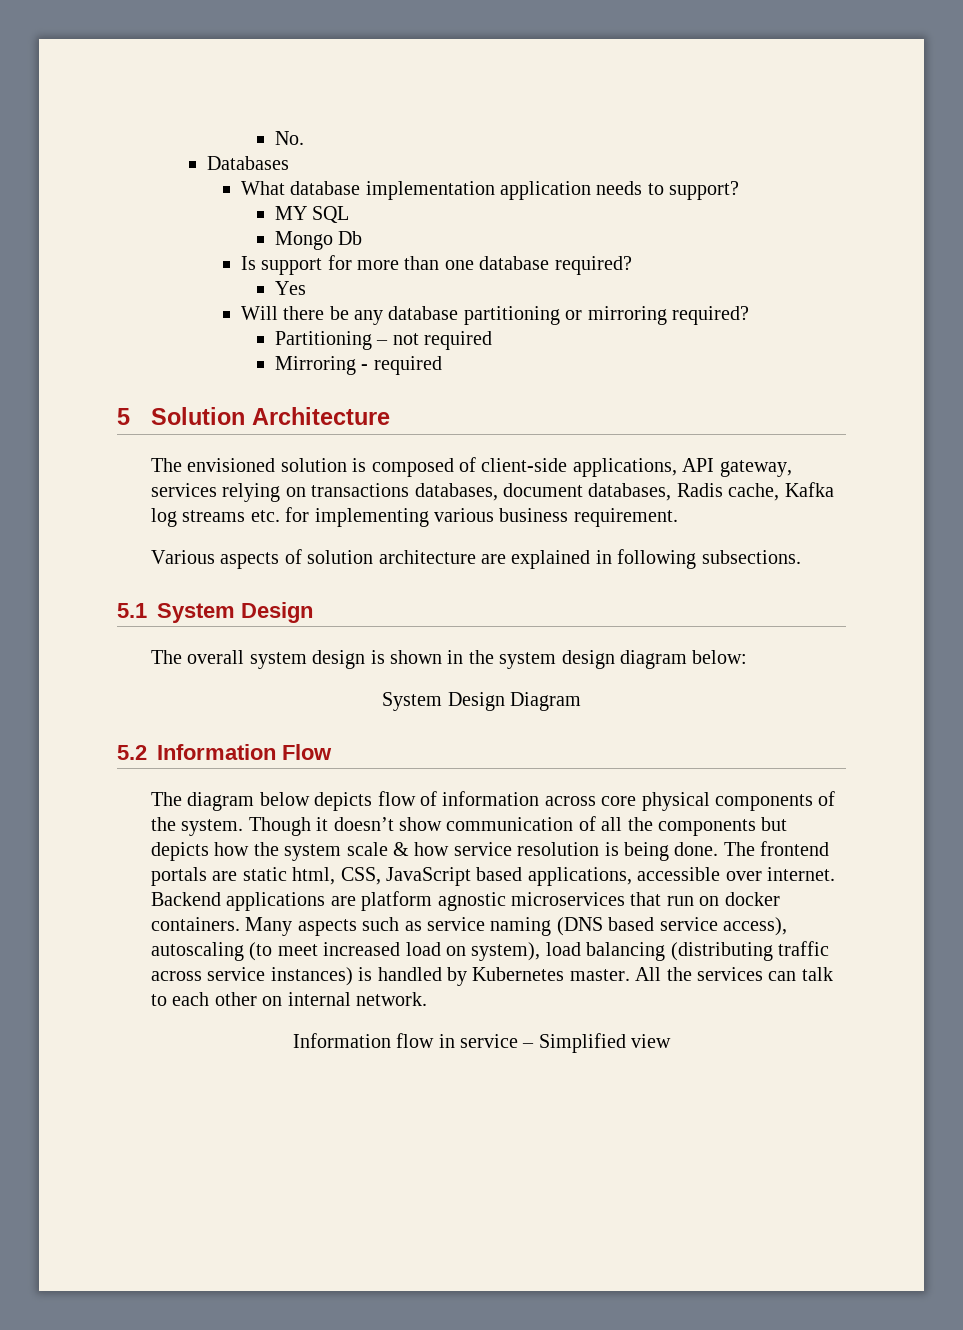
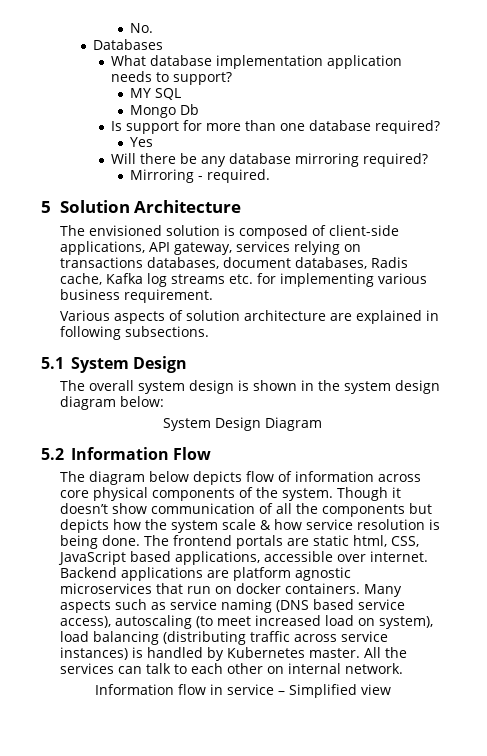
- Will there be any database partitioning or mirroring required?
+ Will there be any database mirroring required?
- Partitioning – not required
- Mirroring - required
+ Mirroring - required.

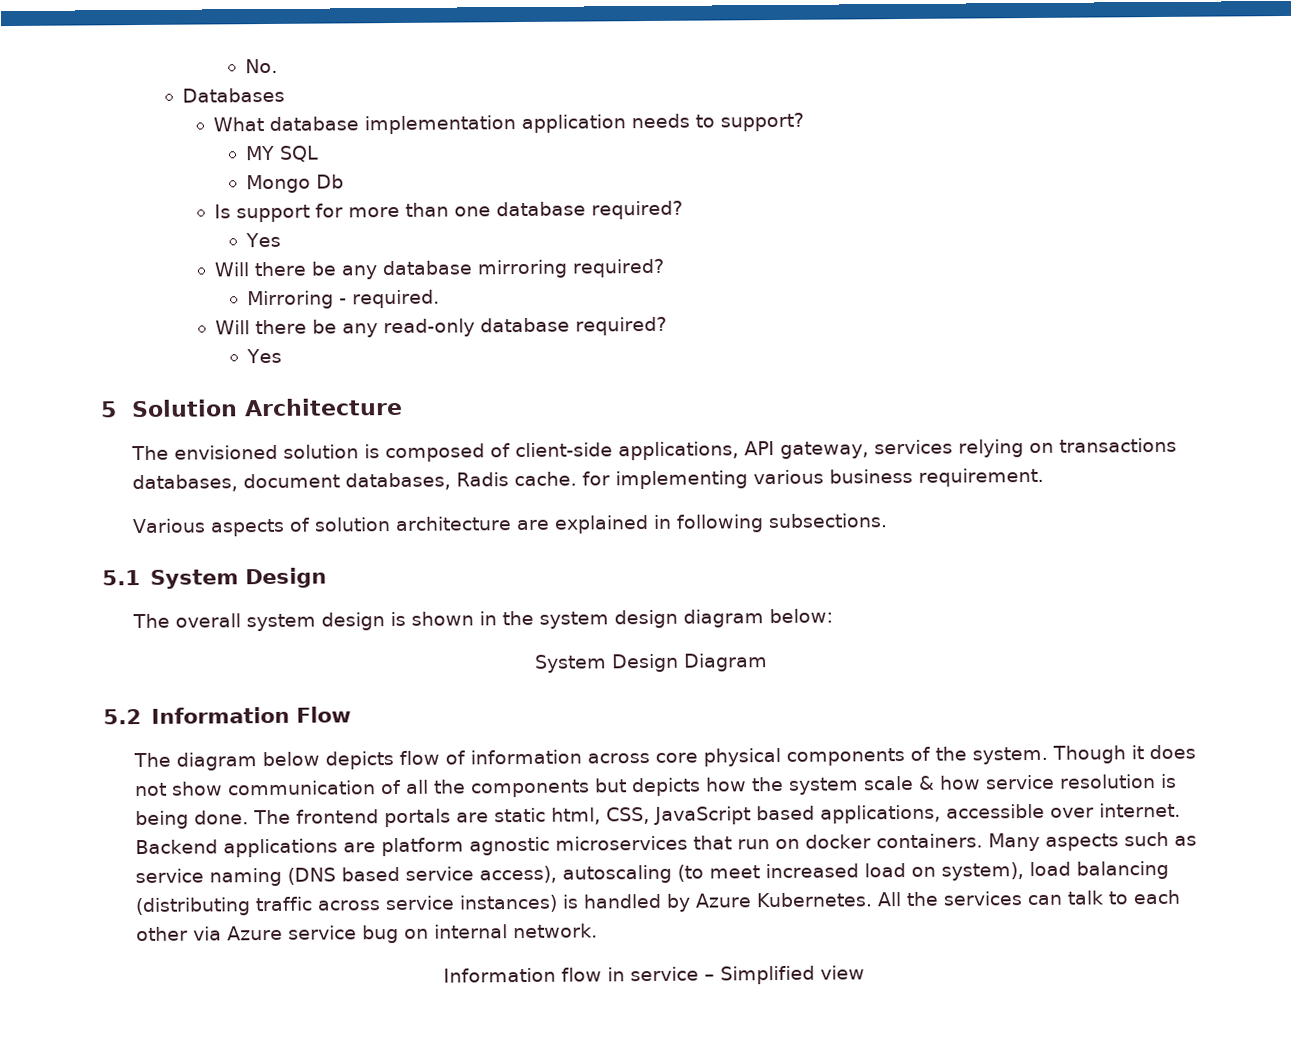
+ Will there be any read-only database required?
+ Yes
- The envisioned solution is composed of client-side applications, API gateway, services relying on transactions databases, document databases, Radis cache, Kafka log streams etc. for implementing various business requirement.
+ The envisioned solution is composed of client-side applications, API gateway, services relying on transactions databases, document databases, Radis cache. for implementing various business requirement.
- Though it doesn’t show communication of all the components but depicts how the system scale & how service resolution is being done.
+ Though it does not show communication of all the components but depicts how the system scale & how service resolution is being done.
- Many aspects such as service naming (DNS based service access), autoscaling (to meet increased load on system), load balancing (distributing traffic across service instances) is handled by Kubernetes master.
+ Many aspects such as service naming (DNS based service access), autoscaling (to meet increased load on system), load balancing (distributing traffic across service instances) is handled by Azure Kubernetes.
- All the services can talk to each other on internal network.
+ All the services can talk to each other via Azure service bug on internal network.

